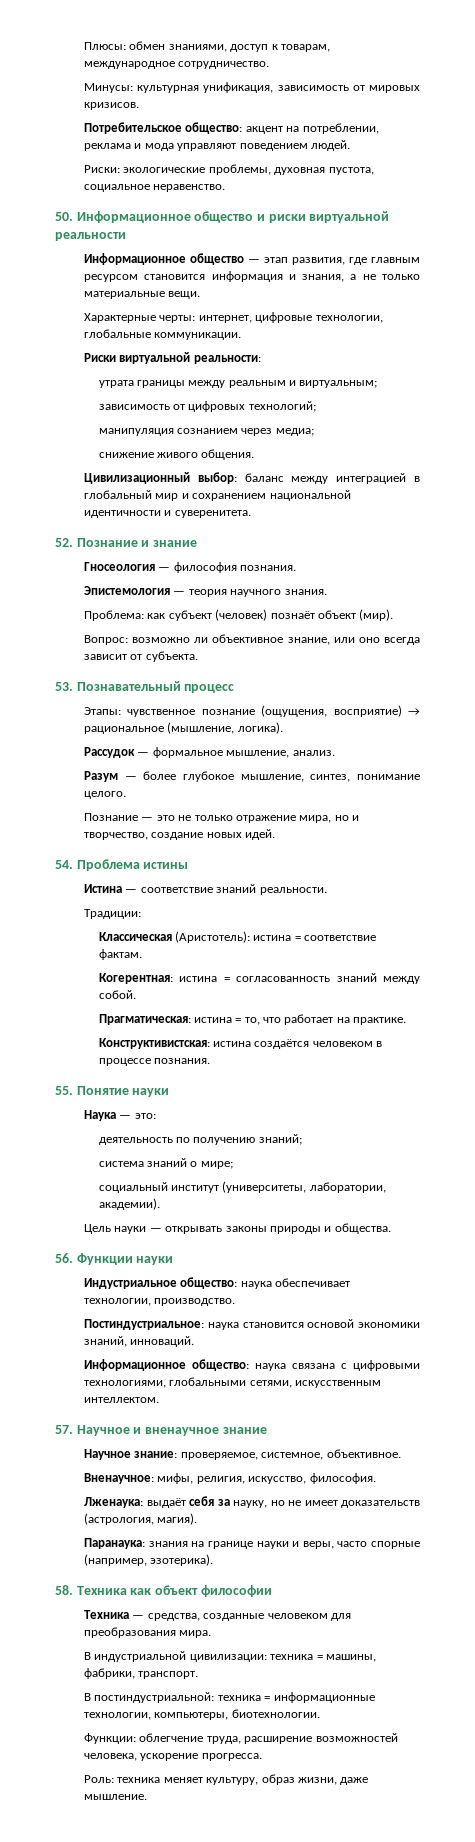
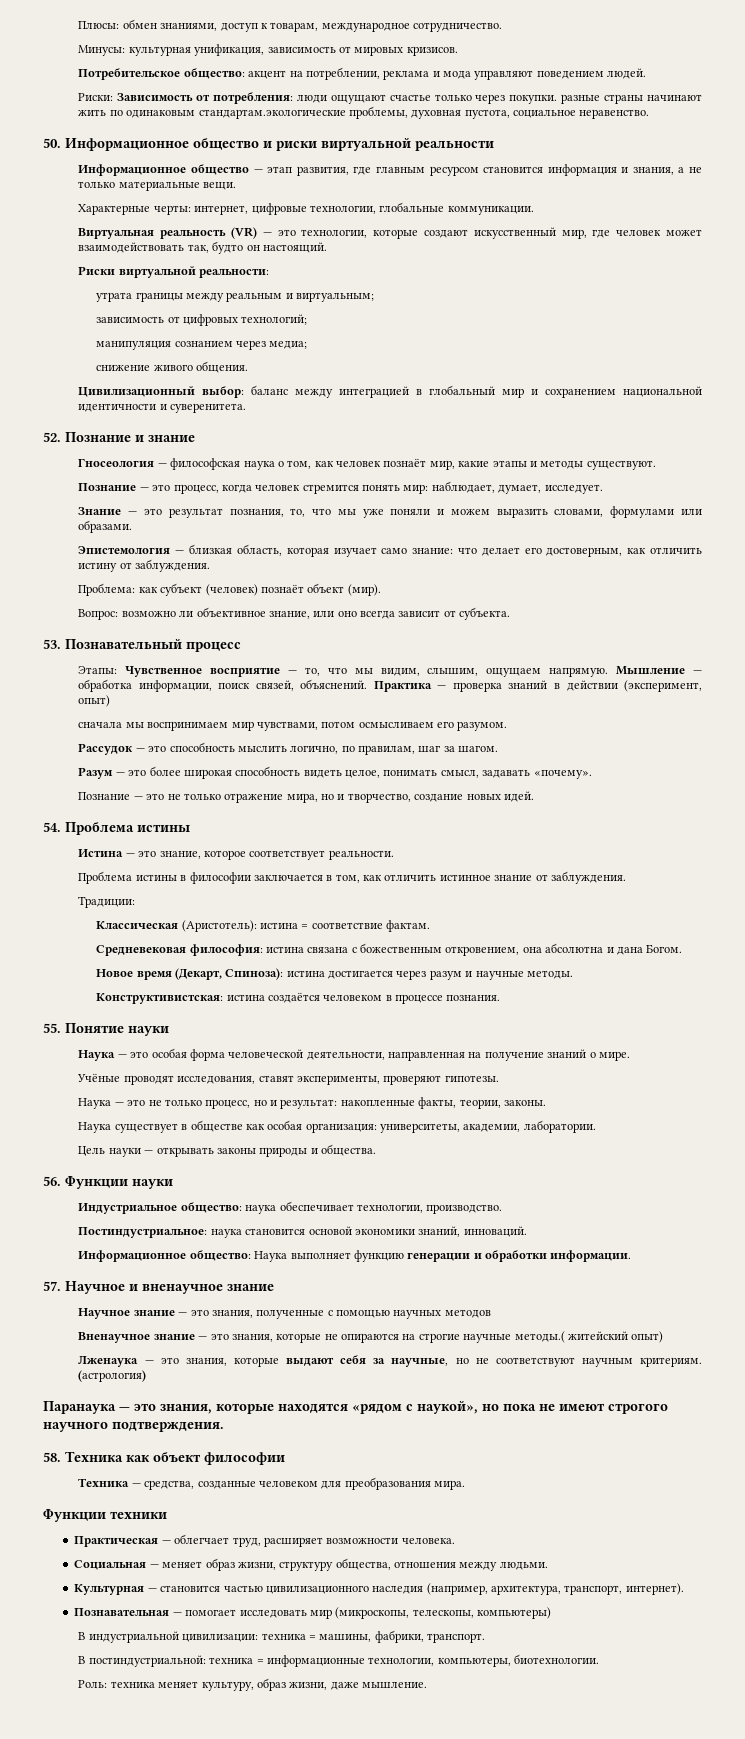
- Риски: экологические проблемы, духовная пустота, социальное неравенство.
+ Риски: Зависимость от потребления: люди ощущают счастье только через покупки. разные страны начинают жить по одинаковым стандартам.экологические проблемы, духовная пустота, социальное неравенство.
+ Виртуальная реальность (VR) — это технологии, которые создают искусственный мир, где человек может взаимодействовать так, будто он настоящий.
- Гносеология — философия познания.
- Эпистемология — теория научного знания.
+ Гносеология — философская наука о том, как человек познаёт мир, какие этапы и методы существуют.
+ Познание — это процесс, когда человек стремится понять мир: наблюдает, думает, исследует.
+ Знание — это результат познания, то, что мы уже поняли и можем выразить словами, формулами или образами.
+ Эпистемология — близкая область, которая изучает само знание: что делает его достоверным, как отличить истину от заблуждения.
- Этапы: чувственное познание (ощущения, восприятие) → рациональное (мышление, логика).
- Рассудок — формальное мышление, анализ.
- Разум — более глубокое мышление, синтез, понимание целого.
+ Этапы: Чувственное восприятие — то, что мы видим, слышим, ощущаем напрямую. Мышление — обработка информации, поиск связей, объяснений. Практика — проверка знаний в действии (эксперимент, опыт)
+ сначала мы воспринимаем мир чувствами, потом осмысливаем его разумом.
+ Рассудок — это способность мыслить логично, по правилам, шаг за шагом.
+ Разум — это более широкая способность видеть целое, понимать смысл, задавать «почему».
- Истина — соответствие знаний реальности.
+ Истина — это знание, которое соответствует реальности.
+ Проблема истины в философии заключается в том, как отличить истинное знание от заблуждения.
- Когерентная: истина = согласованность знаний между собой.
- Прагматическая: истина = то, что работает на практике.
+ Средневековая философия: истина связана с божественным откровением, она абсолютна и дана Богом.
+ Новое время (Декарт, Спиноза): истина достигается через разум и научные методы.
- Наука — это:
- деятельность по получению знаний;
- система знаний о мире;
- социальный институт (университеты, лаборатории, академии).
+ Наука — это особая форма человеческой деятельности, направленная на получение знаний о мире.
+ Учёные проводят исследования, ставят эксперименты, проверяют гипотезы.
+ Наука — это не только процесс, но и результат: накопленные факты, теории, законы.
+ Наука существует в обществе как особая организация: университеты, академии, лаборатории.
- Информационное общество: наука связана с цифровыми технологиями, глобальными сетями, искусственным интеллектом.
+ Информационное общество: Наука выполняет функцию генерации и обработки информации.
- Научное знание: проверяемое, системное, объективное.
- Вненаучное: мифы, религия, искусство, философия.
- Лженаука: выдаёт себя за науку, но не имеет доказательств (астрология, магия).
- Паранаука: знания на границе науки и веры, часто спорные (например, эзотерика).
+ Научное знание — это знания, полученные с помощью научных методов
+ Вненаучное знание — это знания, которые не опираются на строгие научные методы.( житейский опыт)
+ Лженаука — это знания, которые выдают себя за научные, но не соответствуют научным критериям. (астрология)
+ Паранаука — это знания, которые находятся «рядом с наукой», но пока не имеют строгого научного подтверждения.
+ Функции техники
+ Практическая — облегчает труд, расширяет возможности человека.
+ Социальная — меняет образ жизни, структуру общества, отношения между людьми.
+ Культурная — становится частью цивилизационного наследия (например, архитектура, транспорт, интернет).
+ Познавательная — помогает исследовать мир (микроскопы, телескопы, компьютеры)
- Функции: облегчение труда, расширение возможностей человека, ускорение прогресса.

